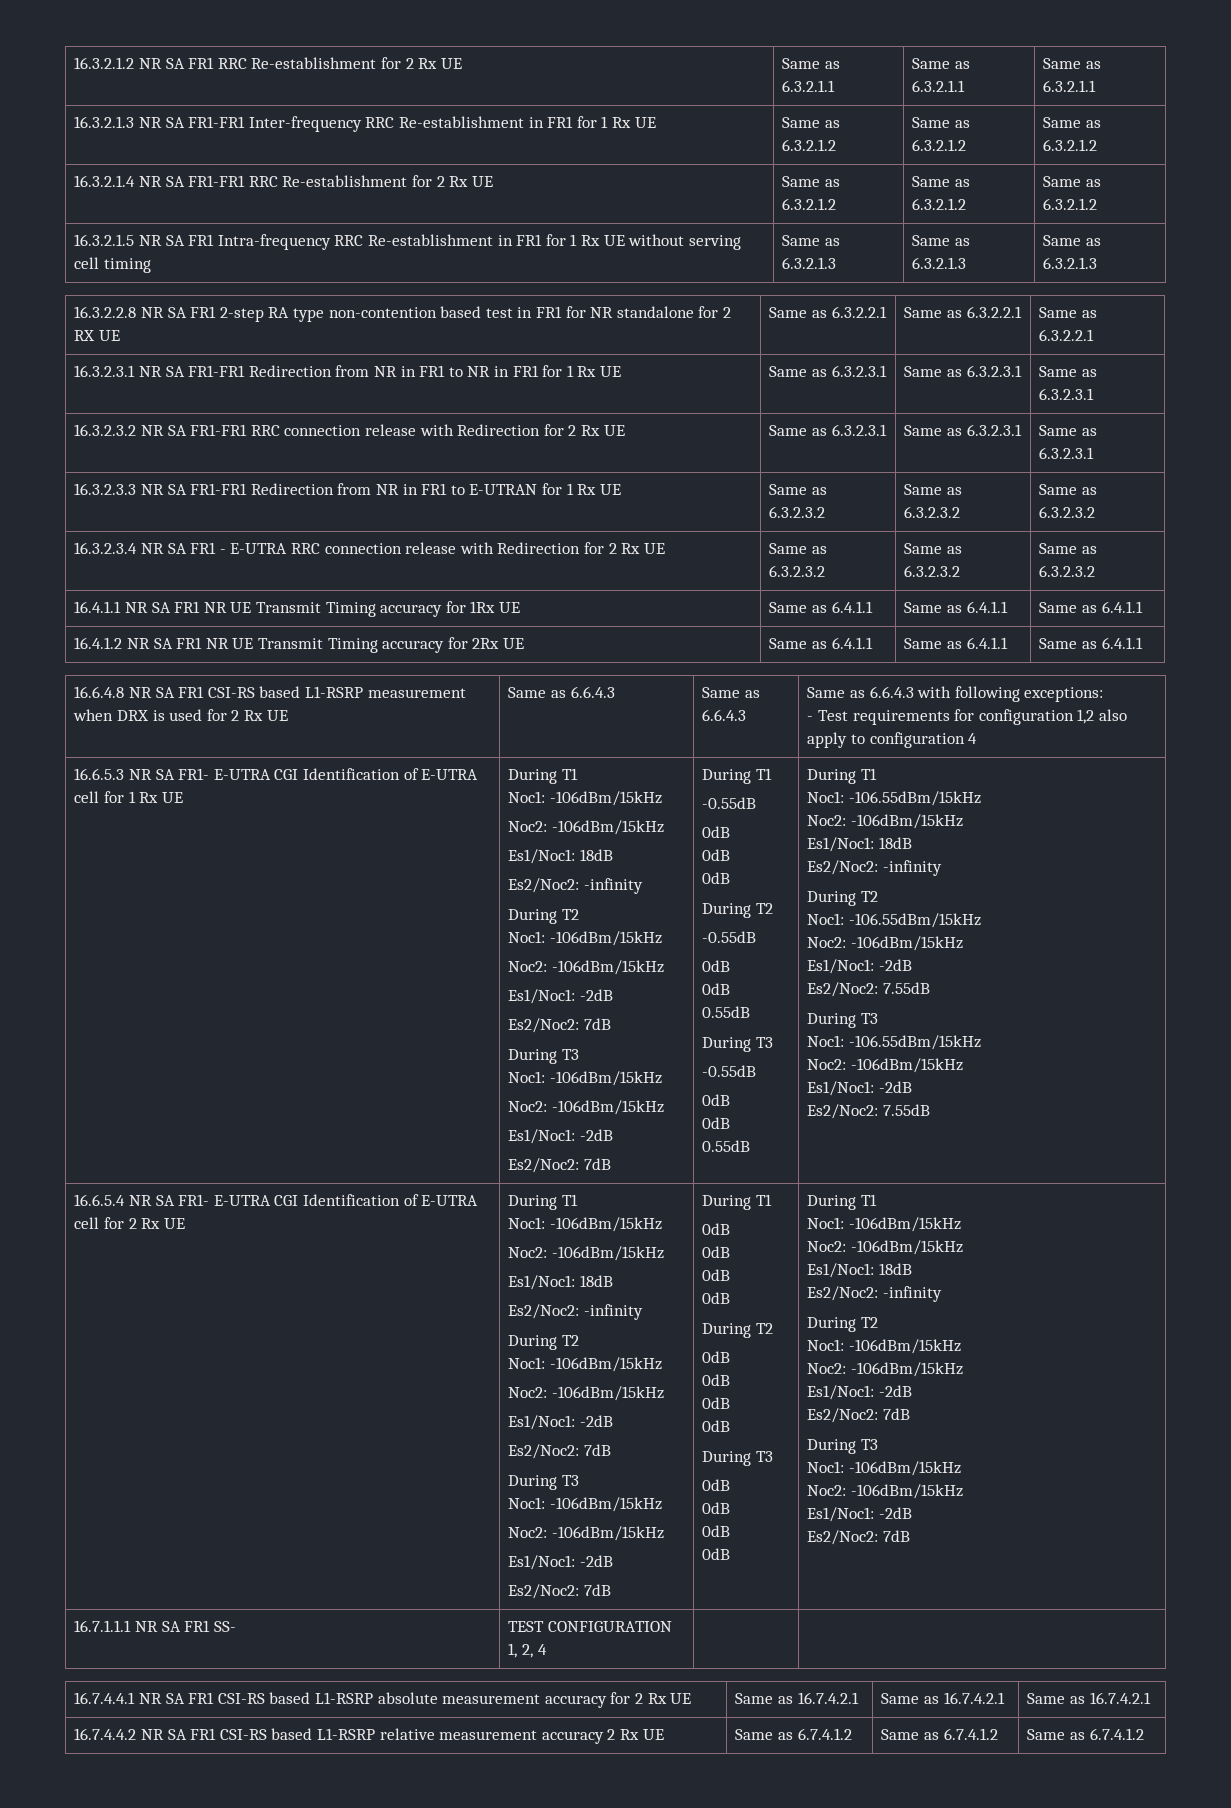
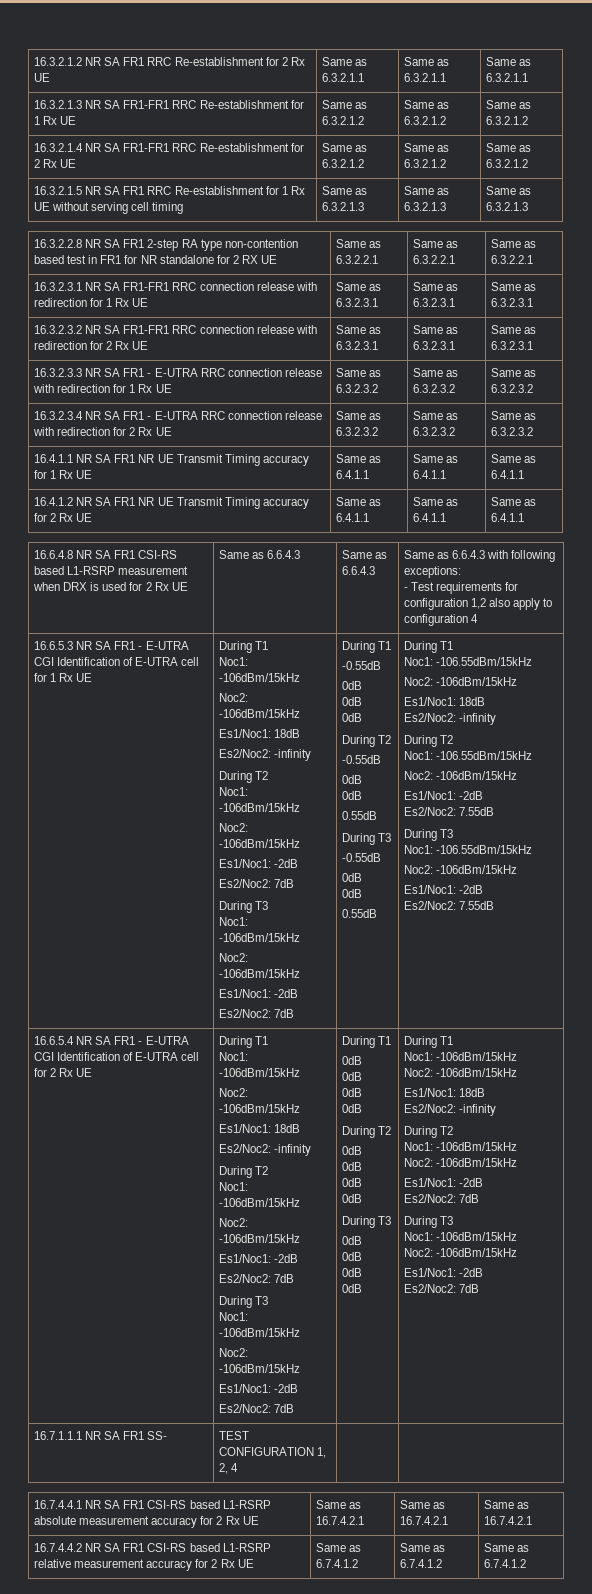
- 16.3.2.1.3 NR SA FR1-FR1 Inter-frequency RRC Re-establishment in FR1 for 1 Rx UE | Same as 6.3.2.1.2 | Same as 6.3.2.1.2 | Same as 6.3.2.1.2
+ 16.3.2.1.3 NR SA FR1-FR1 RRC Re-establishment for 1 Rx UE | Same as 6.3.2.1.2 | Same as 6.3.2.1.2 | Same as 6.3.2.1.2
- 16.3.2.1.5 NR SA FR1 Intra-frequency RRC Re-establishment in FR1 for 1 Rx UE without serving cell timing | Same as 6.3.2.1.3 | Same as 6.3.2.1.3 | Same as 6.3.2.1.3
+ 16.3.2.1.5 NR SA FR1 RRC Re-establishment for 1 Rx UE without serving cell timing | Same as 6.3.2.1.3 | Same as 6.3.2.1.3 | Same as 6.3.2.1.3
- 16.3.2.3.1 NR SA FR1-FR1 Redirection from NR in FR1 to NR in FR1 for 1 Rx UE | Same as 6.3.2.3.1 | Same as 6.3.2.3.1 | Same as 6.3.2.3.1
+ 16.3.2.3.1 NR SA FR1-FR1 RRC connection release with redirection for 1 Rx UE | Same as 6.3.2.3.1 | Same as 6.3.2.3.1 | Same as 6.3.2.3.1
- 16.3.2.3.2 NR SA FR1-FR1 RRC connection release with Redirection for 2 Rx UE | Same as 6.3.2.3.1 | Same as 6.3.2.3.1 | Same as 6.3.2.3.1
+ 16.3.2.3.2 NR SA FR1-FR1 RRC connection release with redirection for 2 Rx UE | Same as 6.3.2.3.1 | Same as 6.3.2.3.1 | Same as 6.3.2.3.1
- 16.3.2.3.3 NR SA FR1-FR1 Redirection from NR in FR1 to E-UTRAN for 1 Rx UE | Same as 6.3.2.3.2 | Same as 6.3.2.3.2 | Same as 6.3.2.3.2
+ 16.3.2.3.3 NR SA FR1 - E-UTRA RRC connection release with redirection for 1 Rx UE | Same as 6.3.2.3.2 | Same as 6.3.2.3.2 | Same as 6.3.2.3.2
- 16.3.2.3.4 NR SA FR1 - E-UTRA RRC connection release with Redirection for 2 Rx UE | Same as 6.3.2.3.2 | Same as 6.3.2.3.2 | Same as 6.3.2.3.2
+ 16.3.2.3.4 NR SA FR1 - E-UTRA RRC connection release with redirection for 2 Rx UE | Same as 6.3.2.3.2 | Same as 6.3.2.3.2 | Same as 6.3.2.3.2
- 16.4.1.1 NR SA FR1 NR UE Transmit Timing accuracy for 1Rx UE | Same as 6.4.1.1 | Same as 6.4.1.1 | Same as 6.4.1.1
+ 16.4.1.1 NR SA FR1 NR UE Transmit Timing accuracy for 1 Rx UE | Same as 6.4.1.1 | Same as 6.4.1.1 | Same as 6.4.1.1
- 16.4.1.2 NR SA FR1 NR UE Transmit Timing accuracy for 2Rx UE | Same as 6.4.1.1 | Same as 6.4.1.1 | Same as 6.4.1.1
+ 16.4.1.2 NR SA FR1 NR UE Transmit Timing accuracy for 2 Rx UE | Same as 6.4.1.1 | Same as 6.4.1.1 | Same as 6.4.1.1
- 16.6.5.3 NR SA FR1- E-UTRA CGI Identification of E-UTRA cell for 1 Rx UE
+ 16.6.5.3 NR SA FR1 - E-UTRA CGI Identification of E-UTRA cell for 1 Rx UE
- 16.6.5.4 NR SA FR1- E-UTRA CGI Identification of E-UTRA cell for 2 Rx UE
+ 16.6.5.4 NR SA FR1 - E-UTRA CGI Identification of E-UTRA cell for 2 Rx UE
- 16.7.4.4.2 NR SA FR1 CSI-RS based L1-RSRP relative measurement accuracy 2 Rx UE | Same as 6.7.4.1.2 | Same as 6.7.4.1.2 | Same as 6.7.4.1.2
+ 16.7.4.4.2 NR SA FR1 CSI-RS based L1-RSRP relative measurement accuracy for 2 Rx UE | Same as 6.7.4.1.2 | Same as 6.7.4.1.2 | Same as 6.7.4.1.2

